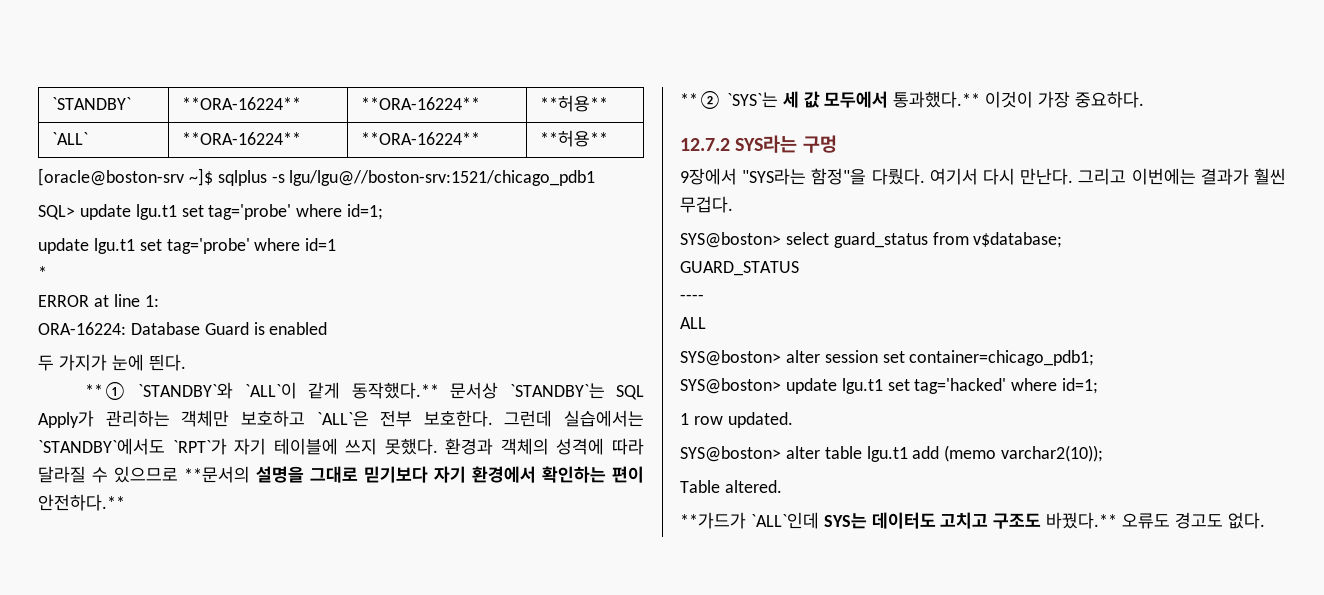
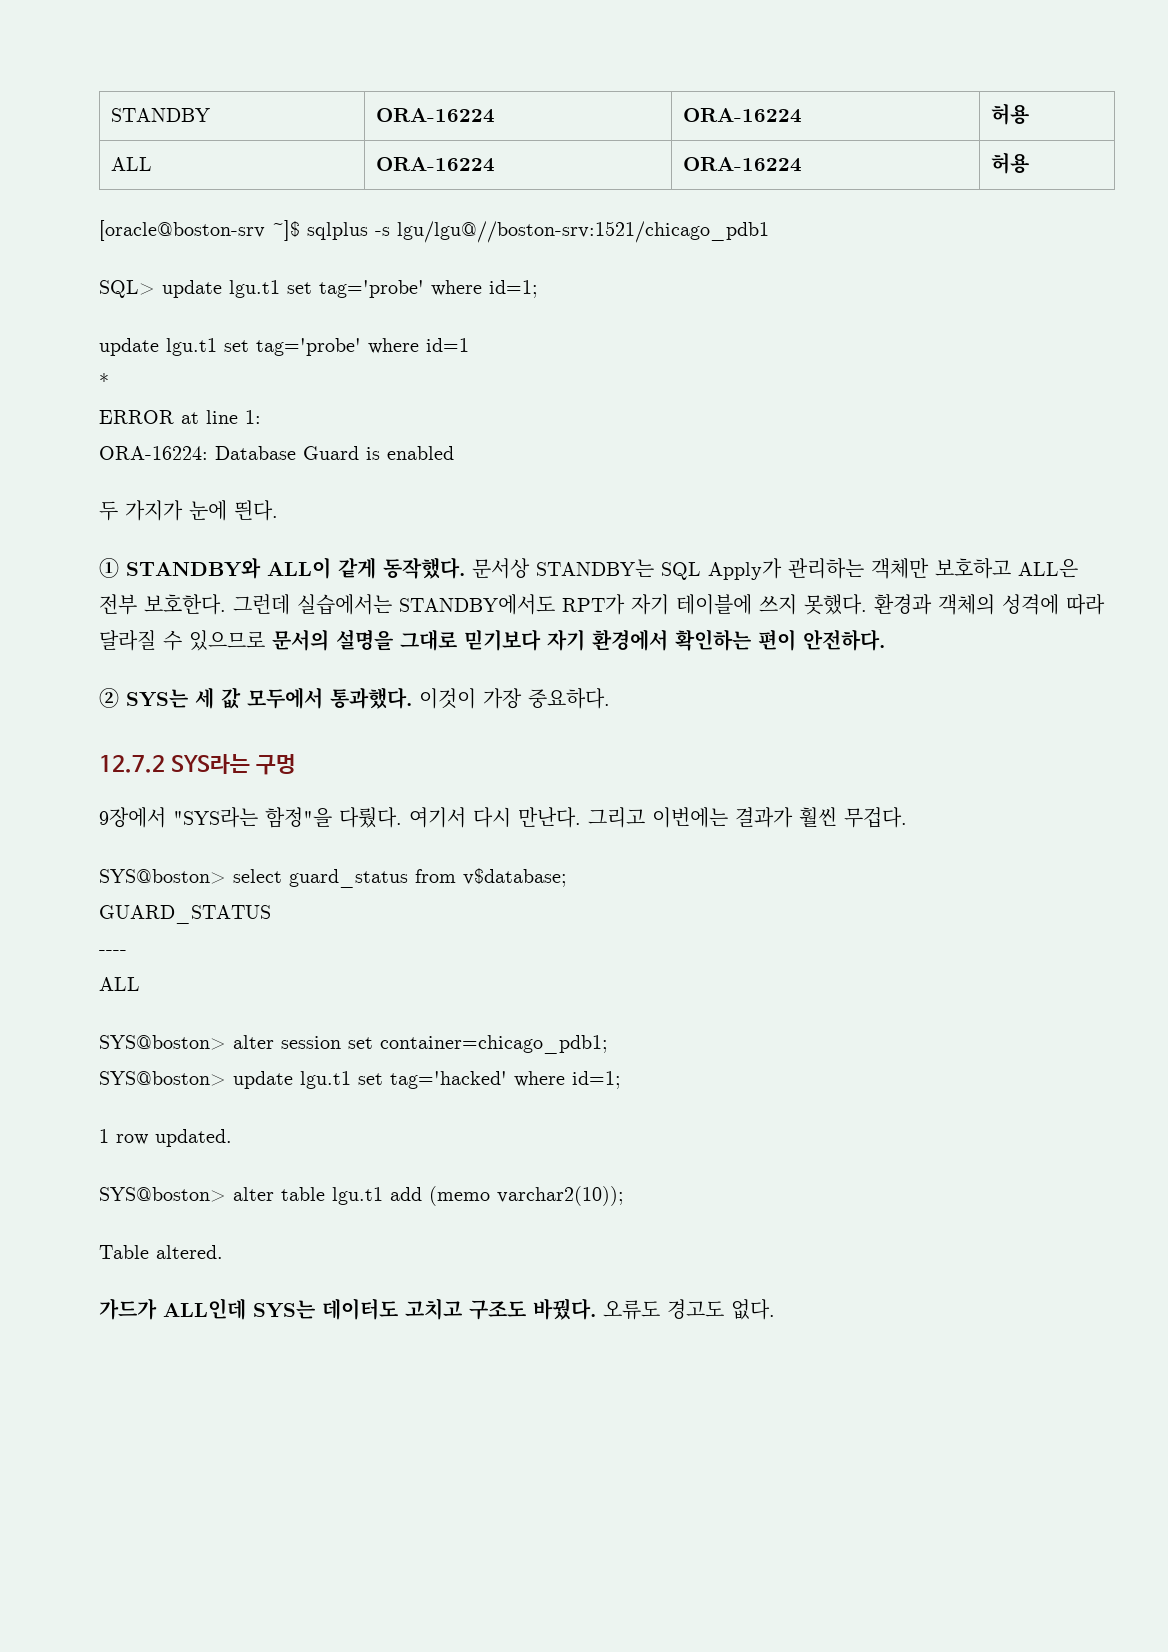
- `STANDBY` | **ORA-16224** | **ORA-16224** | **허용**
- `ALL` | **ORA-16224** | **ORA-16224** | **허용**
+ STANDBY | ORA-16224 | ORA-16224 | 허용
+ ALL | ORA-16224 | ORA-16224 | 허용
- **① `STANDBY`와 `ALL`이 같게 동작했다.** 문서상 `STANDBY`는 SQL Apply가 관리하는 객체만 보호하고 `ALL`은 전부 보호한다.
+ ① STANDBY와 ALL이 같게 동작했다. 문서상 STANDBY는 SQL Apply가 관리하는 객체만 보호하고 ALL은 전부 보호한다.
- 그런데 실습에서는 `STANDBY`에서도 `RPT`가 자기 테이블에 쓰지 못했다.
+ 그런데 실습에서는 STANDBY에서도 RPT가 자기 테이블에 쓰지 못했다.
- 환경과 객체의 성격에 따라 달라질 수 있으므로 **문서의 설명을 그대로 믿기보다 자기 환경에서 확인하는 편이 안전하다.**
- **② `SYS`는 세 값 모두에서 통과했다.** 이것이 가장 중요하다.
+ 환경과 객체의 성격에 따라 달라질 수 있으므로 문서의 설명을 그대로 믿기보다 자기 환경에서 확인하는 편이 안전하다.
+ ② SYS는 세 값 모두에서 통과했다. 이것이 가장 중요하다.
- **가드가 `ALL`인데 SYS는 데이터도 고치고 구조도 바꿨다.** 오류도 경고도 없다.
+ 가드가 ALL인데 SYS는 데이터도 고치고 구조도 바꿨다. 오류도 경고도 없다.

